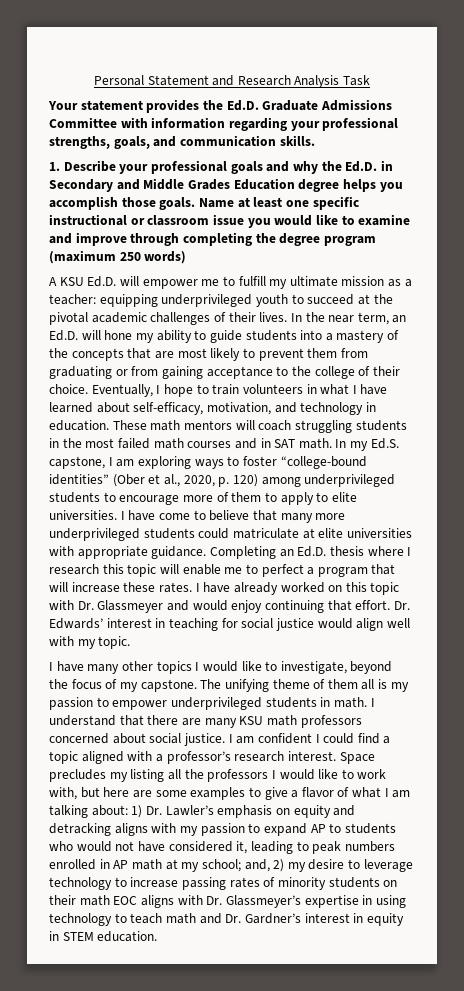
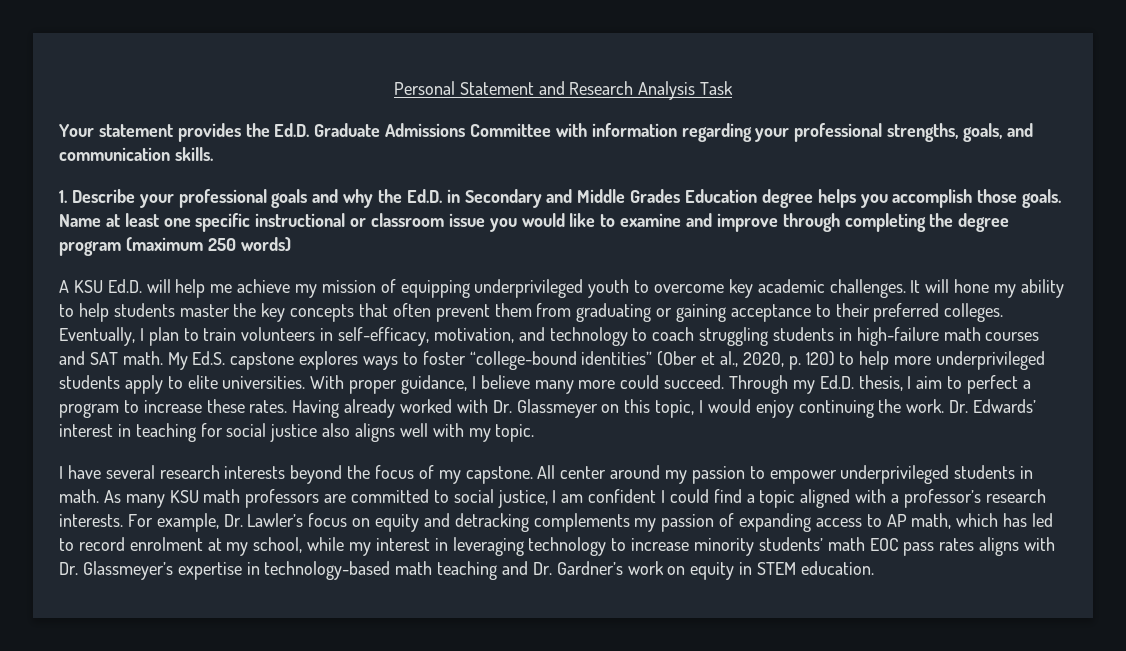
- A KSU Ed.D. will empower me to fulfill my ultimate mission as a teacher: equipping underprivileged youth to succeed at the pivotal academic challenges of their lives. In the near term, an Ed.D. will hone my ability to guide students into a mastery of the concepts that are most likely to prevent them from graduating or from gaining acceptance to the college of their choice.
+ A KSU Ed.D. will help me achieve my mission of equipping underprivileged youth to overcome key academic challenges. It will hone my ability to help students master the key concepts that often prevent them from graduating or gaining acceptance to their preferred colleges.
- Eventually, I hope to train volunteers in what I have learned about self-efficacy, motivation, and technology in education. These math mentors will coach struggling students in the most failed math courses and in SAT math.
+ Eventually, I plan to train volunteers in self-efficacy, motivation, and technology to coach struggling students in high-failure math courses and SAT math.
- In my Ed.S. capstone, I am exploring ways to foster “college-bound identities” (Ober et al., 2020, p. 120) among underprivileged students to encourage more of them to apply to elite universities. I have come to believe that many more underprivileged students could matriculate at elite universities with appropriate guidance. Completing an Ed.D. thesis where I research this topic will enable me to perfect a program that will increase these rates.
+ My Ed.S. capstone explores ways to foster “college-bound identities” (Ober et al., 2020, p. 120) to help more underprivileged students apply to elite universities. With proper guidance, I believe many more could succeed. Through my Ed.D. thesis, I aim to perfect a program to increase these rates.
- I have already worked on this topic with Dr. Glassmeyer and would enjoy continuing that effort.
+ Having already worked with Dr. Glassmeyer on this topic, I would enjoy continuing the work.
- Dr. Edwards’ interest in teaching for social justice would align well with my topic.
+ Dr. Edwards’ interest in teaching for social justice also aligns well with my topic.
- I have many other topics I would like to investigate, beyond the focus of my capstone.
+ I have several research interests beyond the focus of my capstone.
- The unifying theme of them all is my passion to empower underprivileged students in math.
+ All center around my passion to empower underprivileged students in math.
- I understand that there are many KSU math professors concerned about social justice. I am confident I could find a topic aligned with a professor’s research interest. Space precludes my listing all the professors I would like to work with, but here are some examples to give a flavor of what I am talking about: 1) Dr. Lawler’s emphasis on equity and detracking aligns with my passion to expand AP to students who would not have considered it, leading to peak numbers enrolled in AP math at my school; and, 2) my desire to leverage technology to increase passing rates of minority students on their math EOC aligns with Dr. Glassmeyer’s expertise in using technology to teach math and Dr. Gardner’s interest in equity in STEM education.
+ As many KSU math professors are committed to social justice, I am confident I could find a topic aligned with a professor’s research interests. For example, Dr. Lawler’s focus on equity and detracking complements my passion of expanding access to AP math, which has led to record enrolment at my school, while my interest in leveraging technology to increase minority students’ math EOC pass rates aligns with Dr. Glassmeyer’s expertise in technology-based math teaching and Dr. Gardner’s work on equity in STEM education.

